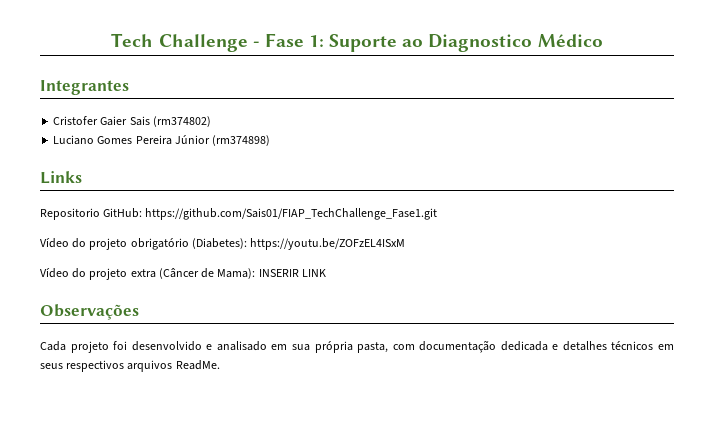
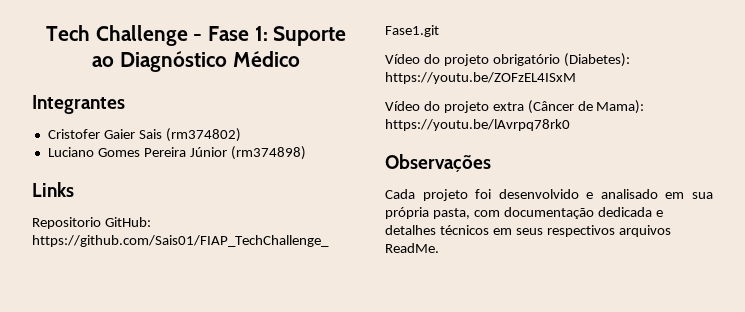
- Tech Challenge - Fase 1: Suporte ao Diagnostico Médico
+ Tech Challenge - Fase 1: Suporte ao Diagnóstico Médico
- Vídeo do projeto extra (Câncer de Mama): INSERIR LINK
+ Vídeo do projeto extra (Câncer de Mama): https://youtu.be/lAvrpq78rk0

